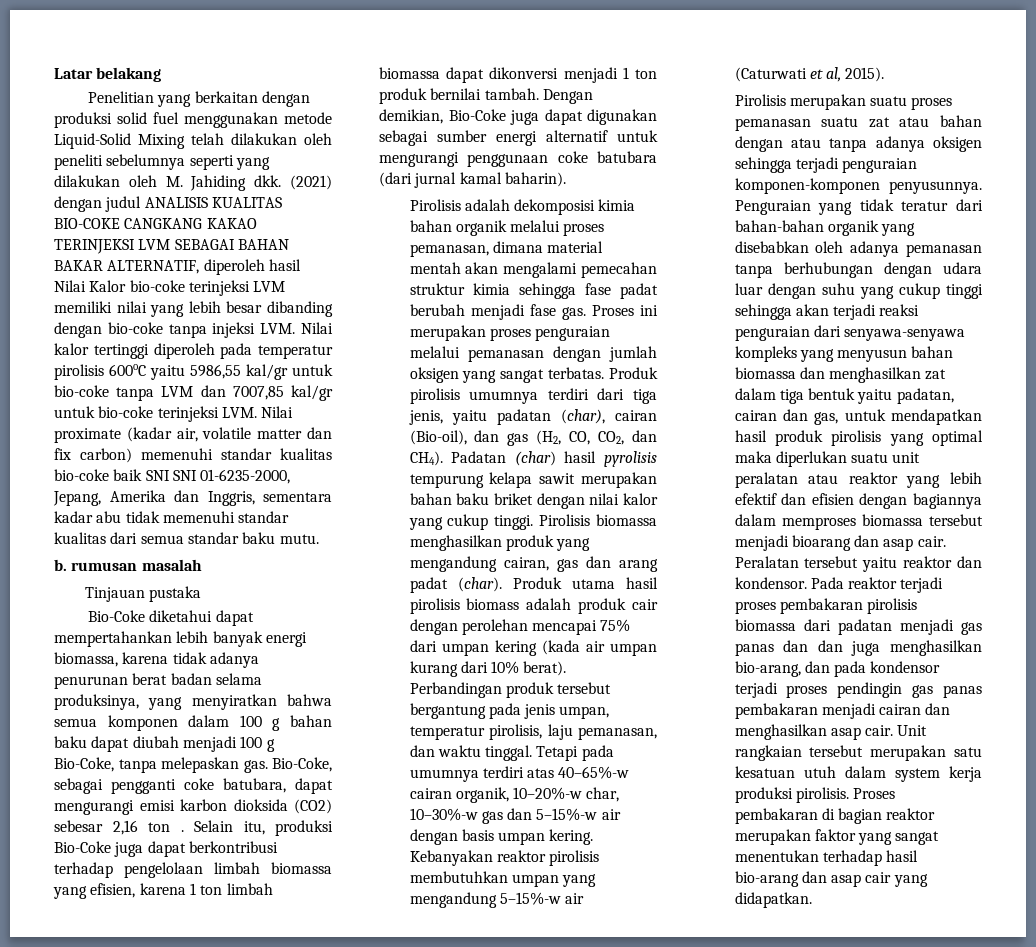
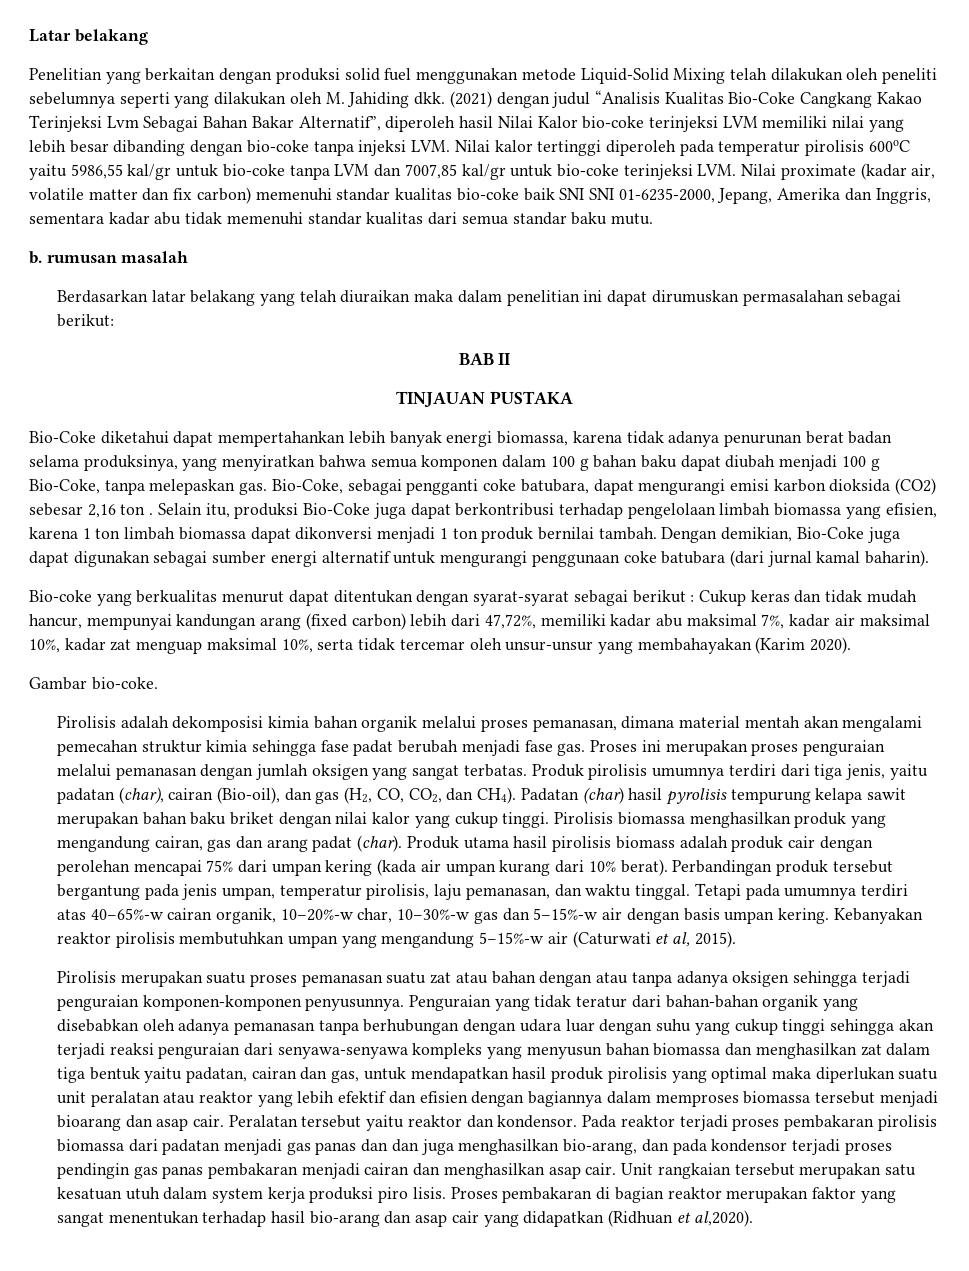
- (2021) dengan judul ANALISIS KUALITAS BIO-COKE CANGKANG KAKAO TERINJEKSI LVM SEBAGAI BAHAN BAKAR ALTERNATIF, diperoleh hasil Nilai Kalor bio-coke terinjeksi LVM memiliki nilai yang lebih besar dibanding dengan bio-coke tanpa injeksi LVM. Nilai kalor tertinggi diperoleh pada temperatur pirolisis 600oC yaitu 5986,55 kal/gr untuk bio-coke tanpa LVM dan 7007,85 kal/gr untuk bio-coke terinjeksi LVM. Nilai proximate (kadar air, volatile matter dan fix carbon) memenuhi standar kualitas bio-coke baik SNI SNI 01-6235-2000, Jepang, Amerika dan Inggris, sementara kadar abu tidak memenuhi standar kualitas dari semua standar baku mutu.
+ (2021) dengan judul “Analisis Kualitas Bio-Coke Cangkang Kakao Terinjeksi Lvm Sebagai Bahan Bakar Alternatif”, diperoleh hasil Nilai Kalor bio-coke terinjeksi LVM memiliki nilai yang lebih besar dibanding dengan bio-coke tanpa injeksi LVM. Nilai kalor tertinggi diperoleh pada temperatur pirolisis 600oC yaitu 5986,55 kal/gr untuk bio-coke tanpa LVM dan 7007,85 kal/gr untuk bio-coke terinjeksi LVM. Nilai proximate (kadar air, volatile matter dan fix carbon) memenuhi standar kualitas bio-coke baik SNI SNI 01-6235-2000, Jepang, Amerika dan Inggris, sementara kadar abu tidak memenuhi standar kualitas dari semua standar baku mutu.
- Tinjauan pustaka
+ Berdasarkan latar belakang yang telah diuraikan maka dalam penelitian ini dapat dirumuskan permasalahan sebagai berikut:
+ BAB II
+ TINJAUAN PUSTAKA
+ Bio-coke yang berkualitas menurut dapat ditentukan dengan syarat-syarat sebagai berikut : Cukup keras dan tidak mudah hancur, mempunyai kandungan arang (fixed carbon) lebih dari 47,72%, memiliki kadar abu maksimal 7%, kadar air maksimal 10%, kadar zat menguap maksimal 10%, serta tidak tercemar oleh unsur-unsur yang membahayakan (Karim 2020).
+ Gambar bio-coke.
- Unit rangkaian tersebut merupakan satu kesatuan utuh dalam system kerja produksi pirolisis.
+ Unit rangkaian tersebut merupakan satu kesatuan utuh dalam system kerja produksi piro lisis.
- Proses pembakaran di bagian reaktor merupakan faktor yang sangat menentukan terhadap hasil bio-arang dan asap cair yang didapatkan.
+ Proses pembakaran di bagian reaktor merupakan faktor yang sangat menentukan terhadap hasil bio-arang dan asap cair yang didapatkan (Ridhuan et al,2020).

